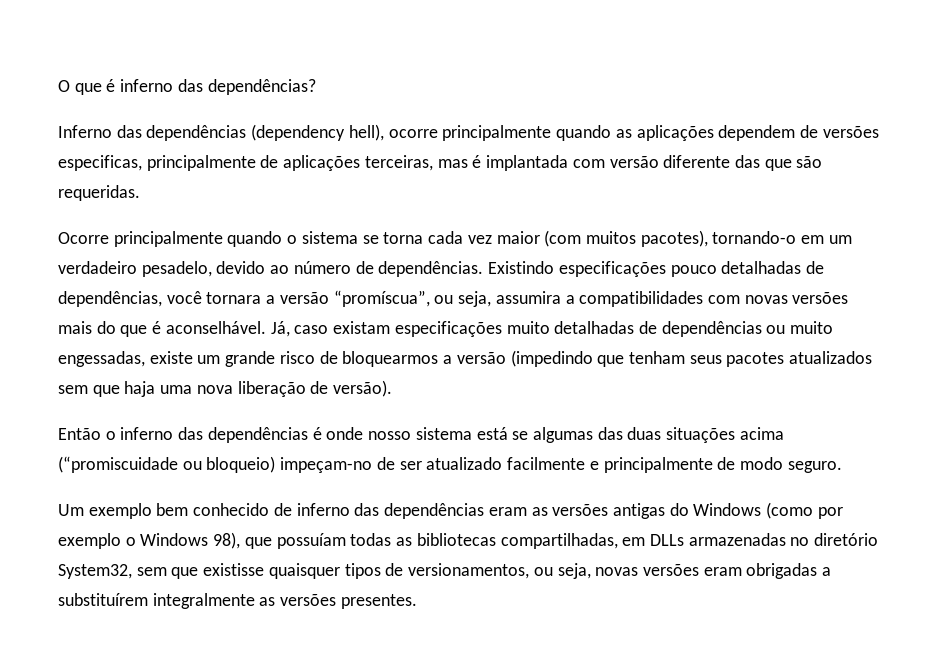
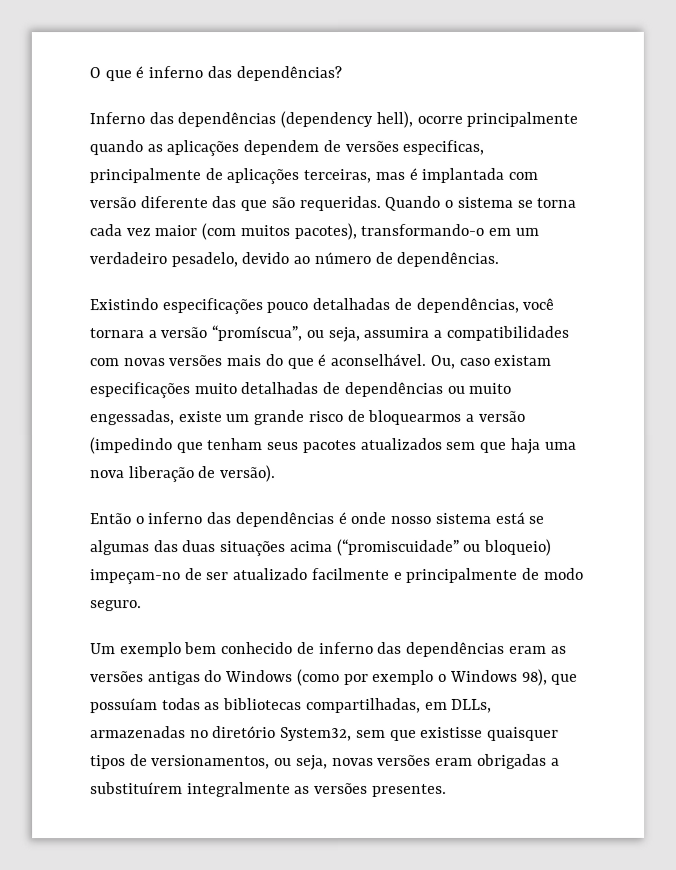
- Inferno das dependências (dependency hell), ocorre principalmente quando as aplicações dependem de versões especificas, principalmente de aplicações terceiras, mas é implantada com versão diferente das que são requeridas.
- Ocorre principalmente quando o sistema se torna cada vez maior (com muitos pacotes), tornando-o em um verdadeiro pesadelo, devido ao número de dependências. Existindo especificações pouco detalhadas de dependências, você tornara a versão “promíscua”, ou seja, assumira a compatibilidades com novas versões mais do que é aconselhável.
+ Inferno das dependências (dependency hell), ocorre principalmente quando as aplicações dependem de versões especificas, principalmente de aplicações terceiras, mas é implantada com versão diferente das que são requeridas. Quando o sistema se torna cada vez maior (com muitos pacotes), transformando-o em um verdadeiro pesadelo, devido ao número de dependências.
+ Existindo especificações pouco detalhadas de dependências, você tornara a versão “promíscua”, ou seja, assumira a compatibilidades com novas versões mais do que é aconselhável.
- Já, caso existam especificações muito detalhadas de dependências ou muito engessadas, existe um grande risco de bloquearmos a versão (impedindo que tenham seus pacotes atualizados sem que haja uma nova liberação de versão).
+ Ou, caso existam especificações muito detalhadas de dependências ou muito engessadas, existe um grande risco de bloquearmos a versão (impedindo que tenham seus pacotes atualizados sem que haja uma nova liberação de versão).
- Então o inferno das dependências é onde nosso sistema está se algumas das duas situações acima (“promiscuidade ou bloqueio) impeçam-no de ser atualizado facilmente e principalmente de modo seguro.
+ Então o inferno das dependências é onde nosso sistema está se algumas das duas situações acima (“promiscuidade” ou bloqueio) impeçam-no de ser atualizado facilmente e principalmente de modo seguro.
- Um exemplo bem conhecido de inferno das dependências eram as versões antigas do Windows (como por exemplo o Windows 98), que possuíam todas as bibliotecas compartilhadas, em DLLs armazenadas no diretório System32, sem que existisse quaisquer tipos de versionamentos, ou seja, novas versões eram obrigadas a substituírem integralmente as versões presentes.
+ Um exemplo bem conhecido de inferno das dependências eram as versões antigas do Windows (como por exemplo o Windows 98), que possuíam todas as bibliotecas compartilhadas, em DLLs, armazenadas no diretório System32, sem que existisse quaisquer tipos de versionamentos, ou seja, novas versões eram obrigadas a substituírem integralmente as versões presentes.

